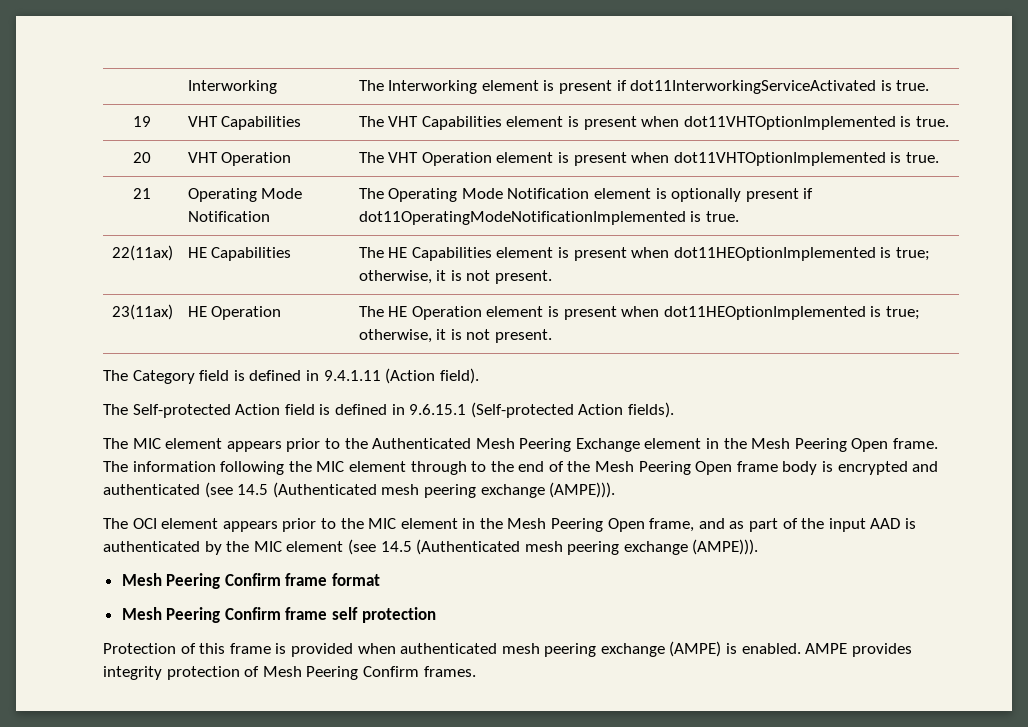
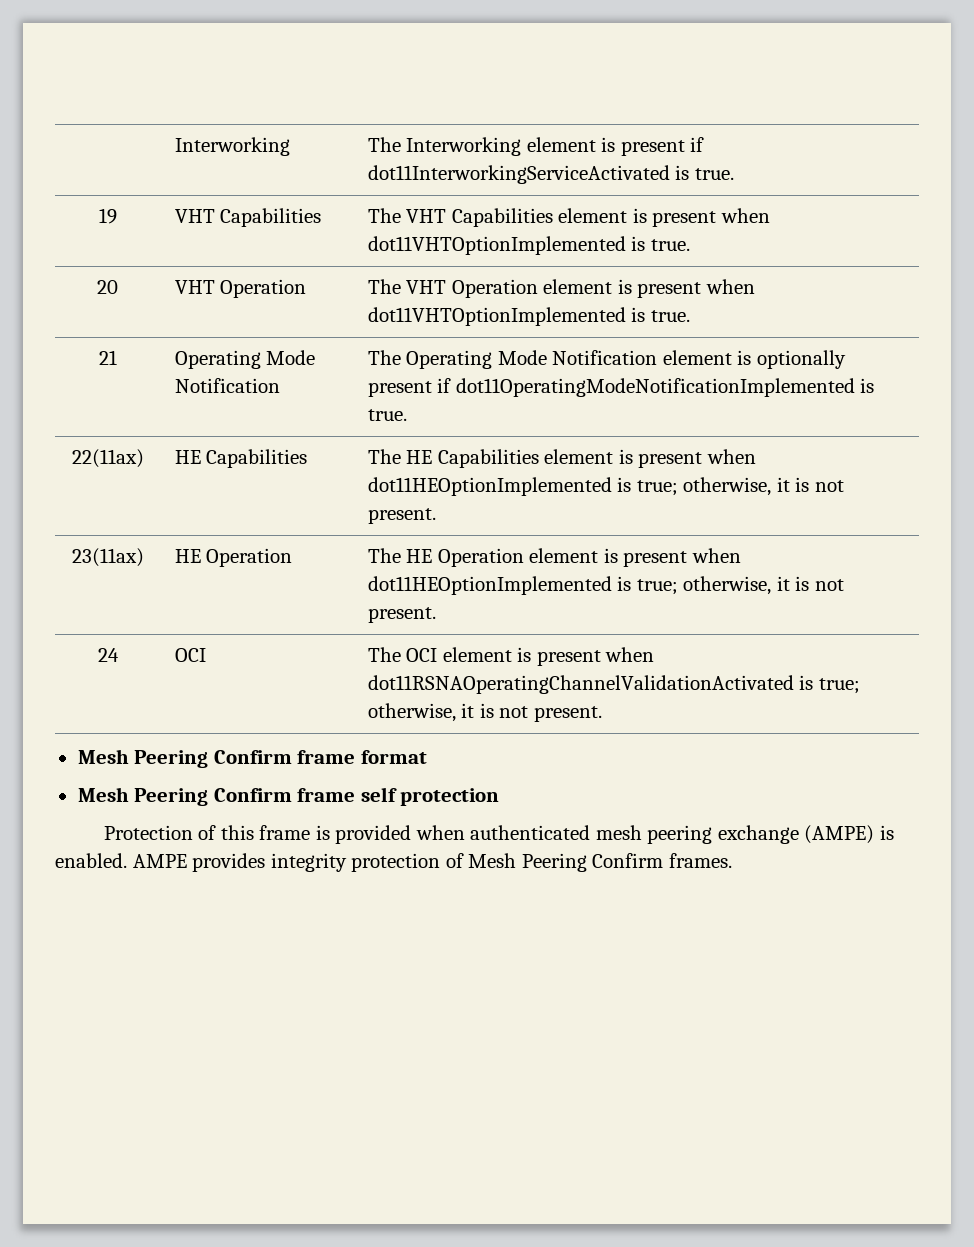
- The Category field is defined in 9.4.1.11 (Action field).
- The Self-protected Action field is defined in 9.6.15.1 (Self-protected Action fields).
- The MIC element appears prior to the Authenticated Mesh Peering Exchange element in the Mesh Peering Open frame. The information following the MIC element through to the end of the Mesh Peering Open frame body is encrypted and authenticated (see 14.5 (Authenticated mesh peering exchange (AMPE))).
- The OCI element appears prior to the MIC element in the Mesh Peering Open frame, and as part of the input AAD is authenticated by the MIC element (see 14.5 (Authenticated mesh peering exchange (AMPE))).
+ 24 | OCI | The OCI element is present when dot11RSNAOperatingChannelValidationActivated is true; otherwise, it is not present.

